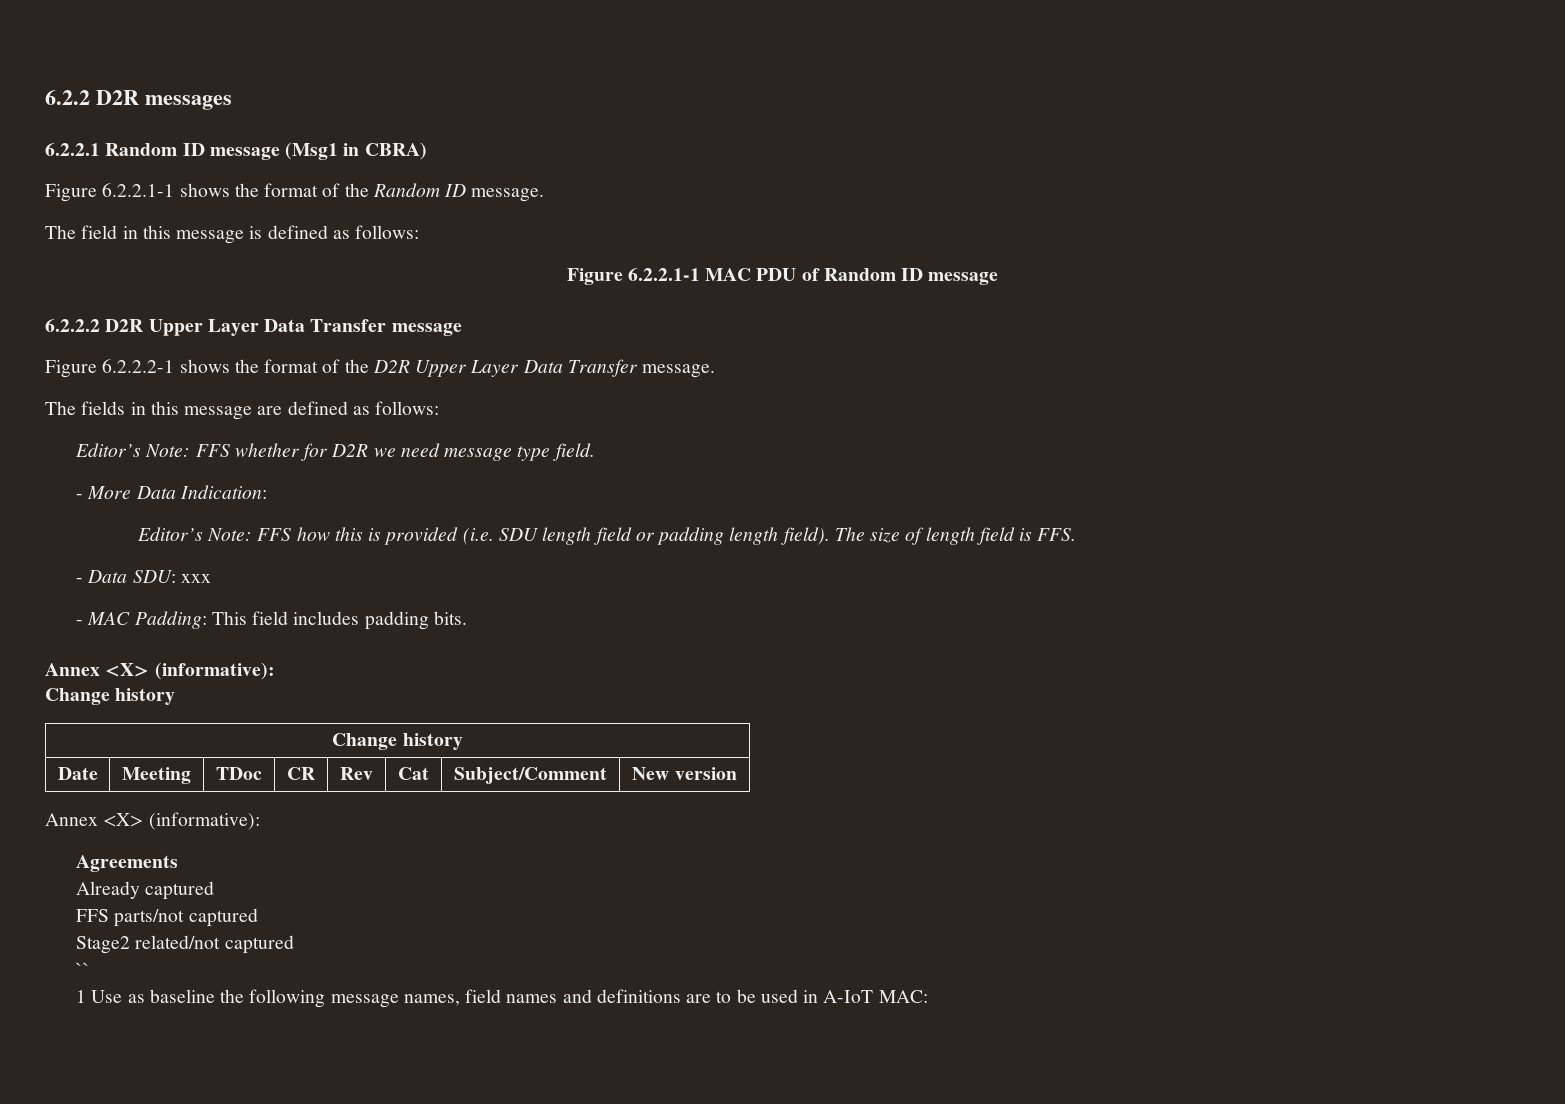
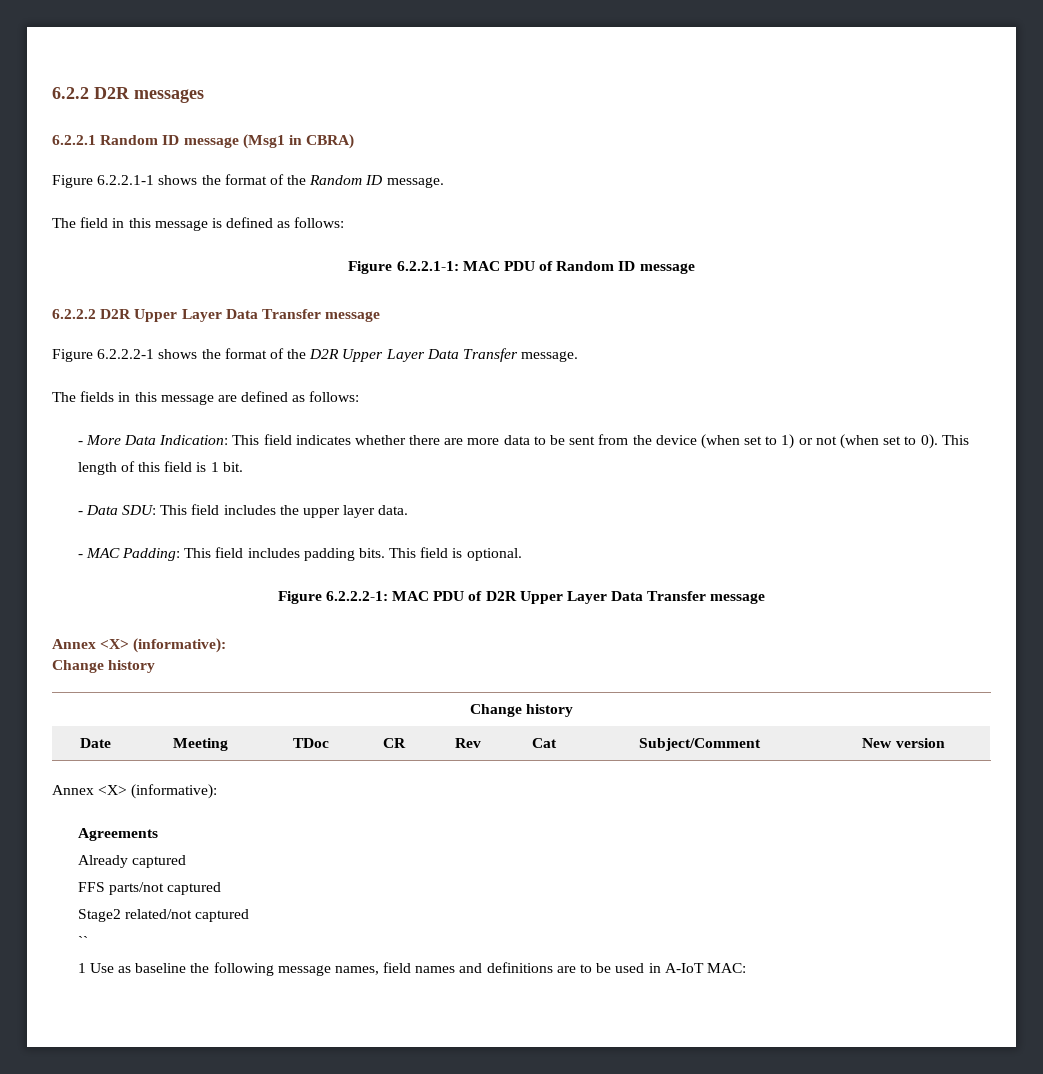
- Figure 6.2.2.1-1 MAC PDU of Random ID message
+ Figure 6.2.2.1-1: MAC PDU of Random ID message
- Editor’s Note: FFS whether for D2R we need message type field.
- - More Data Indication:
- Editor’s Note: FFS how this is provided (i.e. SDU length field or padding length field). The size of length field is FFS.
- - Data SDU: xxx
+ - More Data Indication: This field indicates whether there are more data to be sent from the device (when set to 1) or not (when set to 0). This length of this field is 1 bit.
+ - Data SDU: This field includes the upper layer data.
+ This field is optional.
+ Figure 6.2.2.2-1: MAC PDU of D2R Upper Layer Data Transfer message

